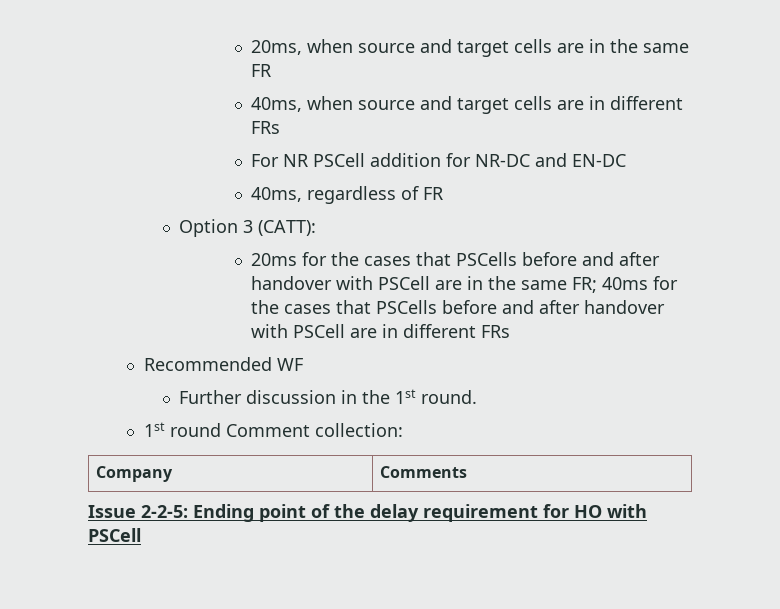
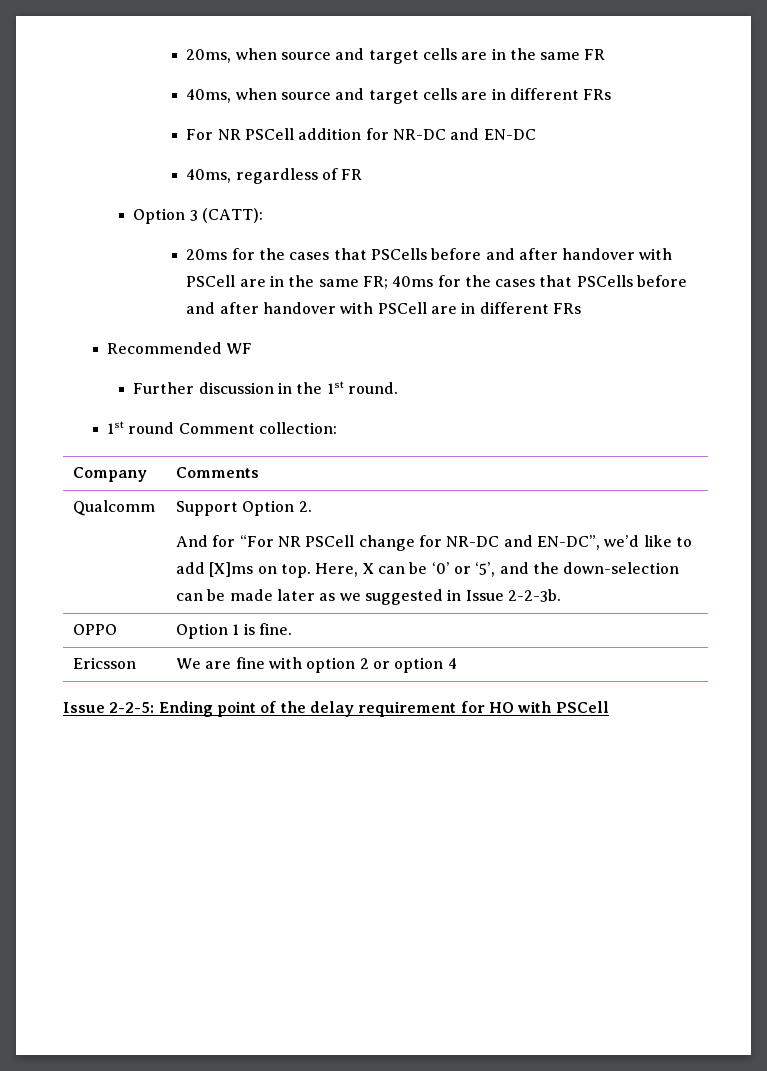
+ Qualcomm | Support Option 2.
+ And for “For NR PSCell change for NR-DC and EN-DC”, we’d like to add [X]ms on top. Here, X can be ‘0’ or ‘5’, and the down-selection can be made later as we suggested in Issue 2-2-3b.
+ OPPO | Option 1 is fine.
+ Ericsson | We are fine with option 2 or option 4

